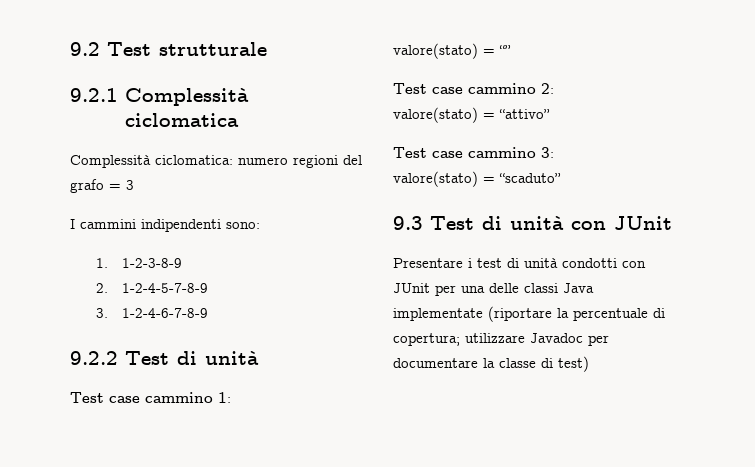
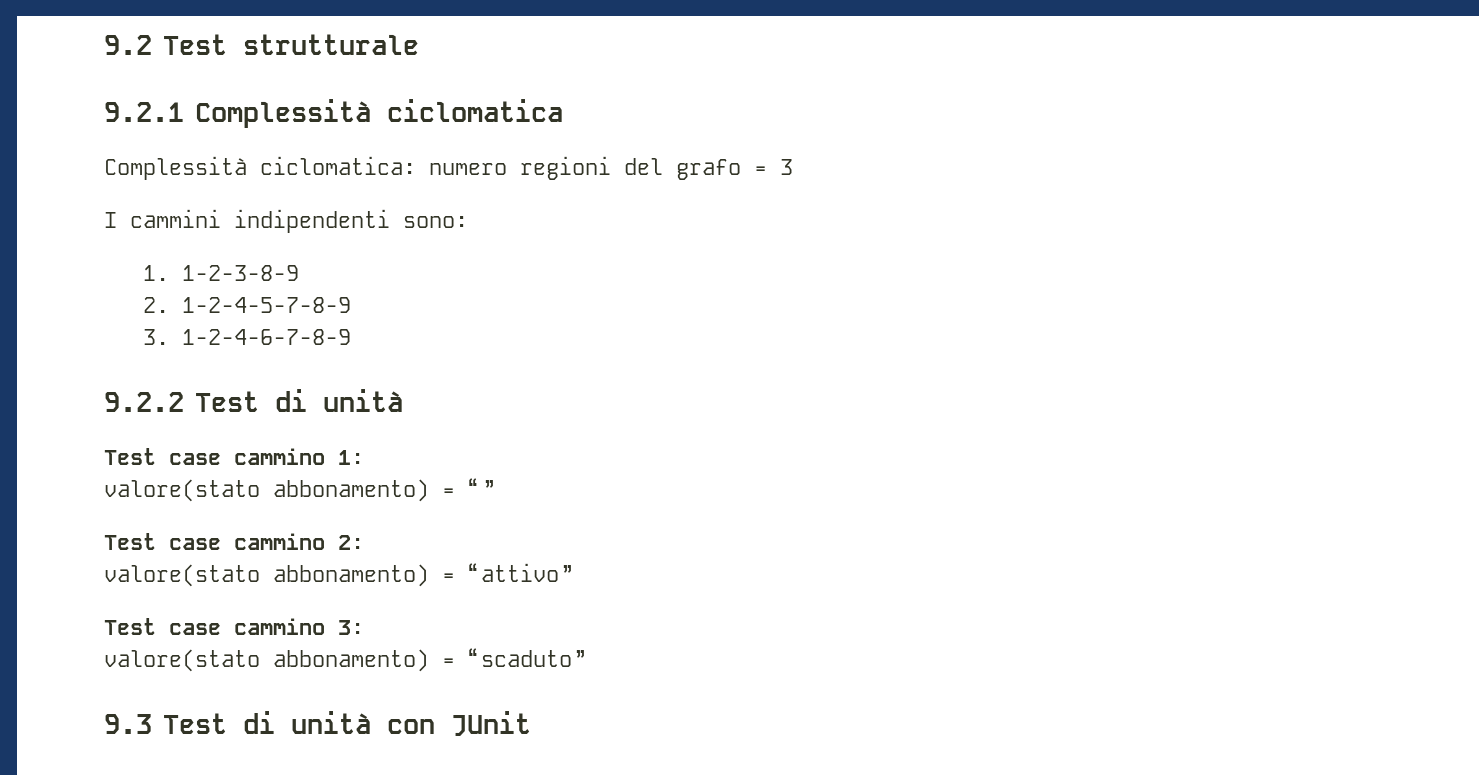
- valore(stato) = “”
+ valore(stato abbonamento) = “”
- valore(stato) = “attivo”
+ valore(stato abbonamento) = “attivo”
- valore(stato) = “scaduto”
+ valore(stato abbonamento) = “scaduto”
- Presentare i test di unità condotti con JUnit per una delle classi Java implementate (riportare la percentuale di copertura; utilizzare Javadoc per documentare la classe di test)

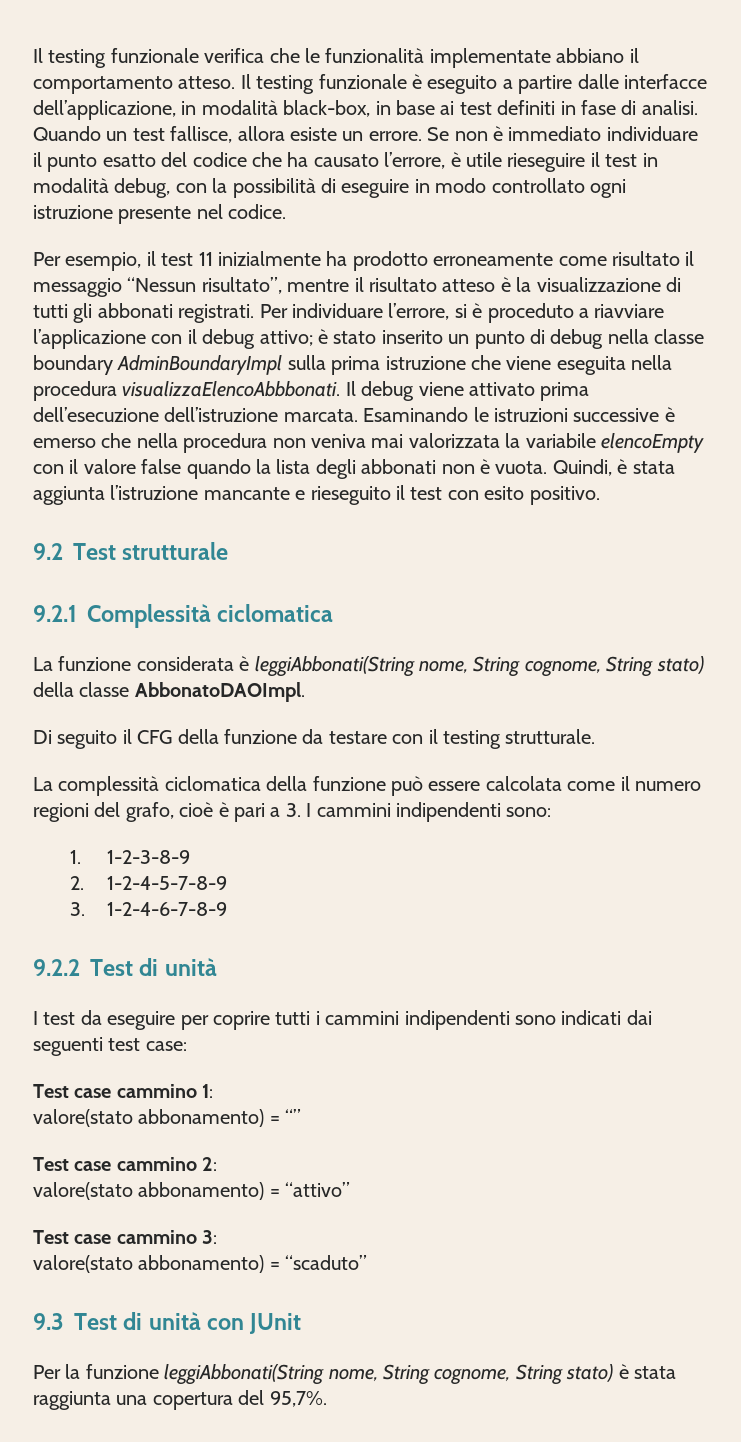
+ Il testing funzionale verifica che le funzionalità implementate abbiano il comportamento atteso. Il testing funzionale è eseguito a partire dalle interfacce dell’applicazione, in modalità black-box, in base ai test definiti in fase di analisi. Quando un test fallisce, allora esiste un errore. Se non è immediato individuare il punto esatto del codice che ha causato l’errore, è utile rieseguire il test in modalità debug, con la possibilità di eseguire in modo controllato ogni istruzione presente nel codice.
+ Per esempio, il test 11 inizialmente ha prodotto erroneamente come risultato il messaggio “Nessun risultato”, mentre il risultato atteso è la visualizzazione di tutti gli abbonati registrati. Per individuare l’errore, si è proceduto a riavviare l’applicazione con il debug attivo; è stato inserito un punto di debug nella classe boundary AdminBoundaryImpl sulla prima istruzione che viene eseguita nella procedura visualizzaElencoAbbbonati. Il debug viene attivato prima dell’esecuzione dell’istruzione marcata. Esaminando le istruzioni successive è emerso che nella procedura non veniva mai valorizzata la variabile elencoEmpty con il valore false quando la lista degli abbonati non è vuota. Quindi, è stata aggiunta l’istruzione mancante e rieseguito il test con esito positivo.
- Complessità ciclomatica: numero regioni del grafo = 3
- I cammini indipendenti sono:
+ La funzione considerata è leggiAbbonati(String nome, String cognome, String stato) della classe AbbonatoDAOImpl.
+ Di seguito il CFG della funzione da testare con il testing strutturale.
+ La complessità ciclomatica della funzione può essere calcolata come il numero regioni del grafo, cioè è pari a 3. I cammini indipendenti sono:
+ I test da eseguire per coprire tutti i cammini indipendenti sono indicati dai seguenti test case:
+ Per la funzione leggiAbbonati(String nome, String cognome, String stato) è stata raggiunta una copertura del 95,7%.

